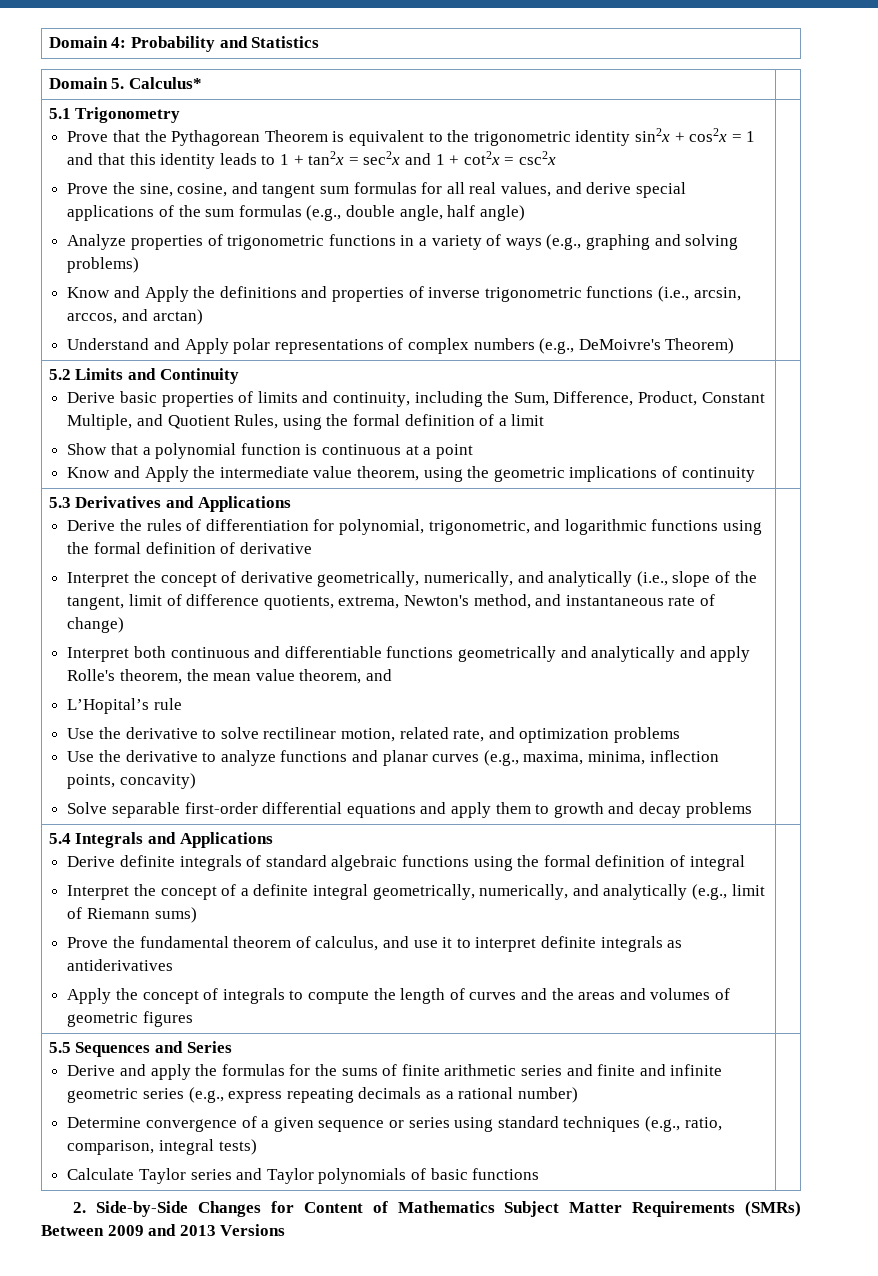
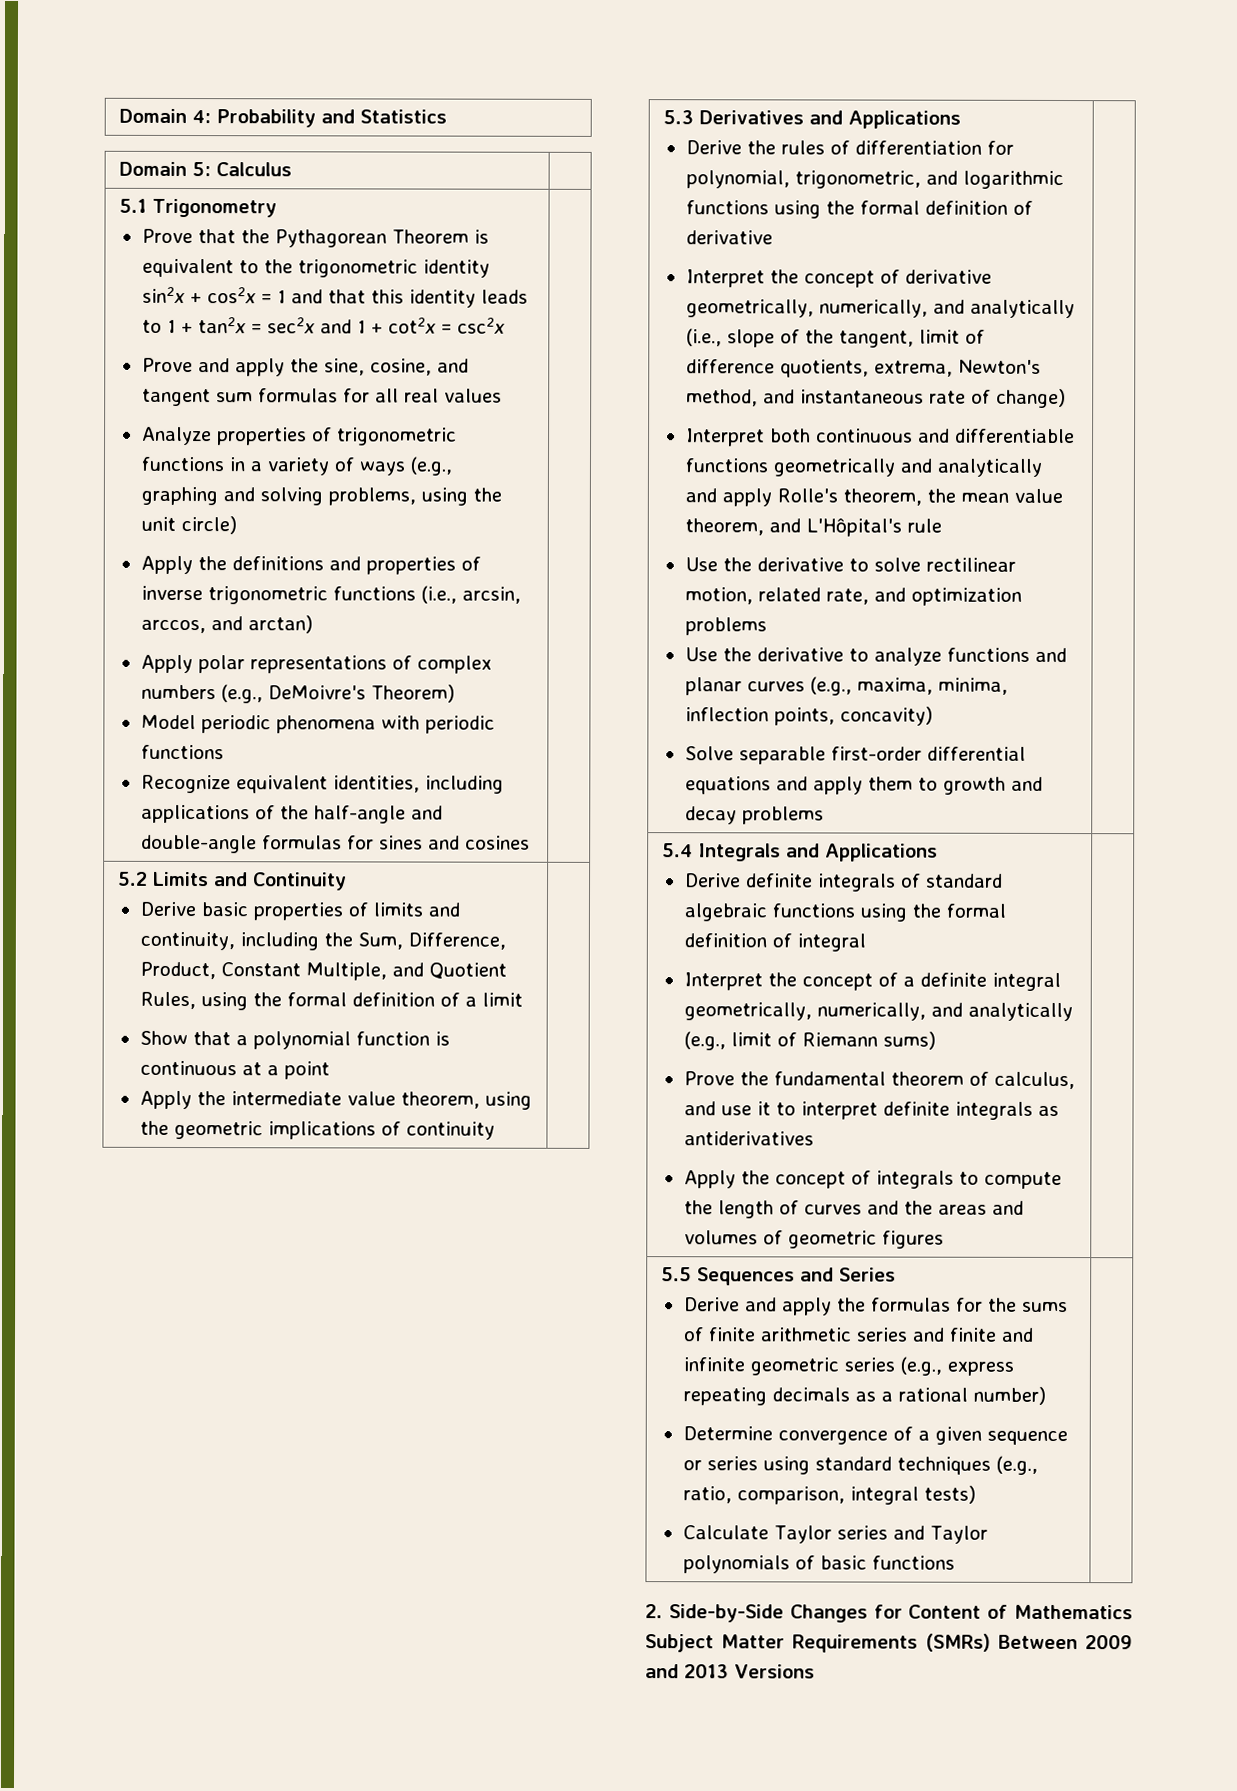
- Domain 5. Calculus* |
+ Domain 5: Calculus |
- Prove the sine, cosine, and tangent sum formulas for all real values, and derive special applications of the sum formulas (e.g., double angle, half angle)
+ Prove and apply the sine, cosine, and tangent sum formulas for all real values
- Analyze properties of trigonometric functions in a variety of ways (e.g., graphing and solving problems)
- Know and Apply the definitions and properties of inverse trigonometric functions (i.e., arcsin, arccos, and arctan)
+ Analyze properties of trigonometric functions in a variety of ways (e.g., graphing and solving problems, using the unit circle)
+ Apply the definitions and properties of inverse trigonometric functions (i.e., arcsin, arccos, and arctan)
- Understand and Apply polar representations of complex numbers (e.g., DeMoivre's Theorem)
+ Apply polar representations of complex numbers (e.g., DeMoivre's Theorem)
+ Model periodic phenomena with periodic functions
+ Recognize equivalent identities, including applications of the half-angle and double-angle formulas for sines and cosines
- Know and Apply the intermediate value theorem, using the geometric implications of continuity
+ Apply the intermediate value theorem, using the geometric implications of continuity
- Interpret both continuous and differentiable functions geometrically and analytically and apply Rolle's theorem, the mean value theorem, and
- L’Hopital’s rule
+ Interpret both continuous and differentiable functions geometrically and analytically and apply Rolle's theorem, the mean value theorem, and L'Hôpital's rule

